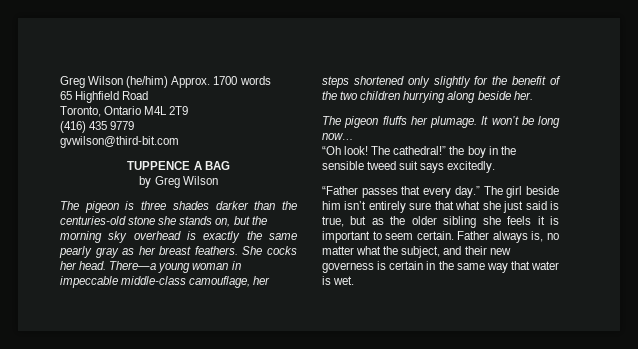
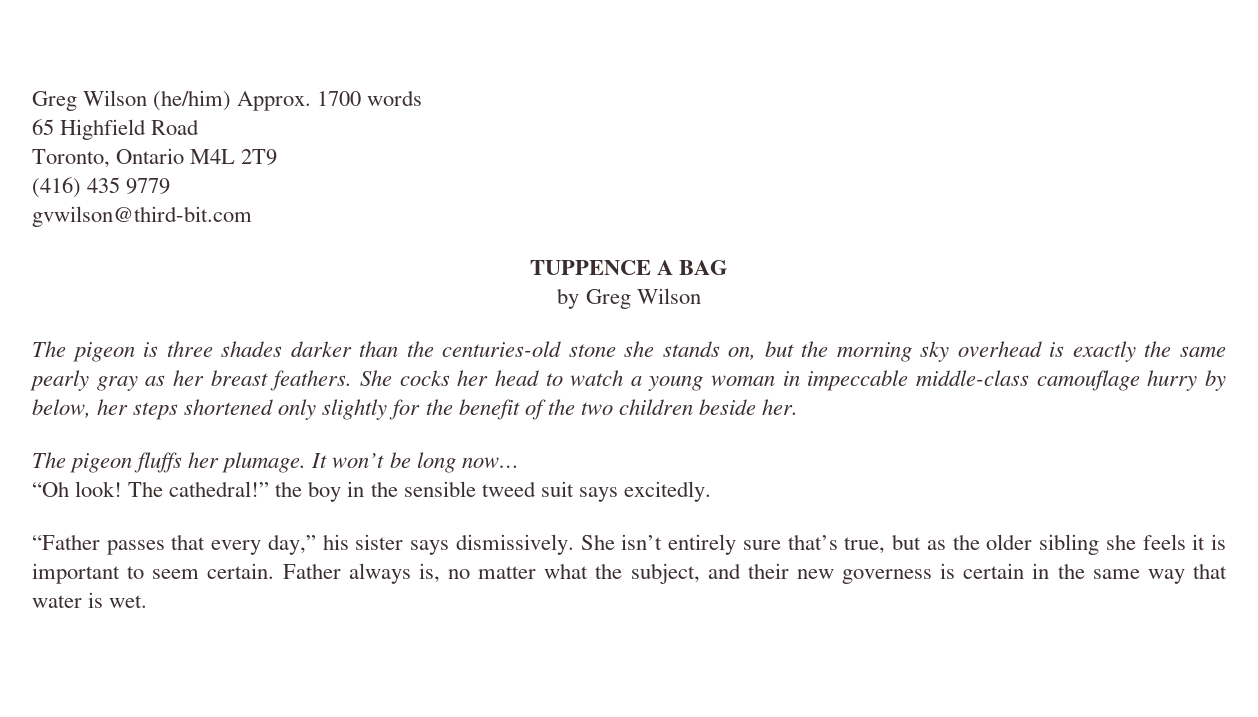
- She cocks her head. There—a young woman in impeccable middle-class camouflage, her steps shortened only slightly for the benefit of the two children hurrying along beside her.
+ She cocks her head to watch a young woman in impeccable middle-class camouflage hurry by below, her steps shortened only slightly for the benefit of the two children beside her.
- “Father passes that every day.” The girl beside him isn’t entirely sure that what she just said is true, but as the older sibling she feels it is important to seem certain.
+ “Father passes that every day,” his sister says dismissively. She isn’t entirely sure that’s true, but as the older sibling she feels it is important to seem certain.

